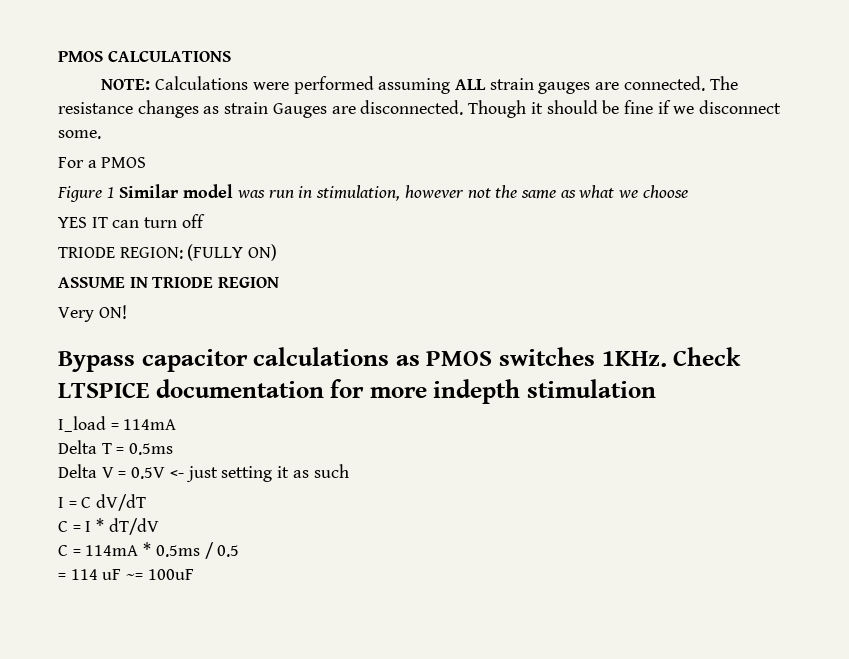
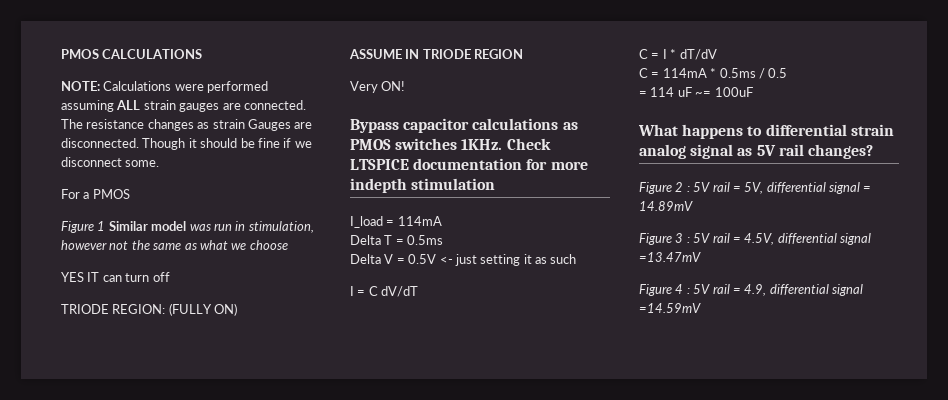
+ What happens to differential strain analog signal as 5V rail changes?
+ Figure 2 : 5V rail = 5V, differential signal = 14.89mV
+ Figure 3 : 5V rail = 4.5V, differential signal =13.47mV
+ Figure 4 : 5V rail = 4.9, differential signal =14.59mV

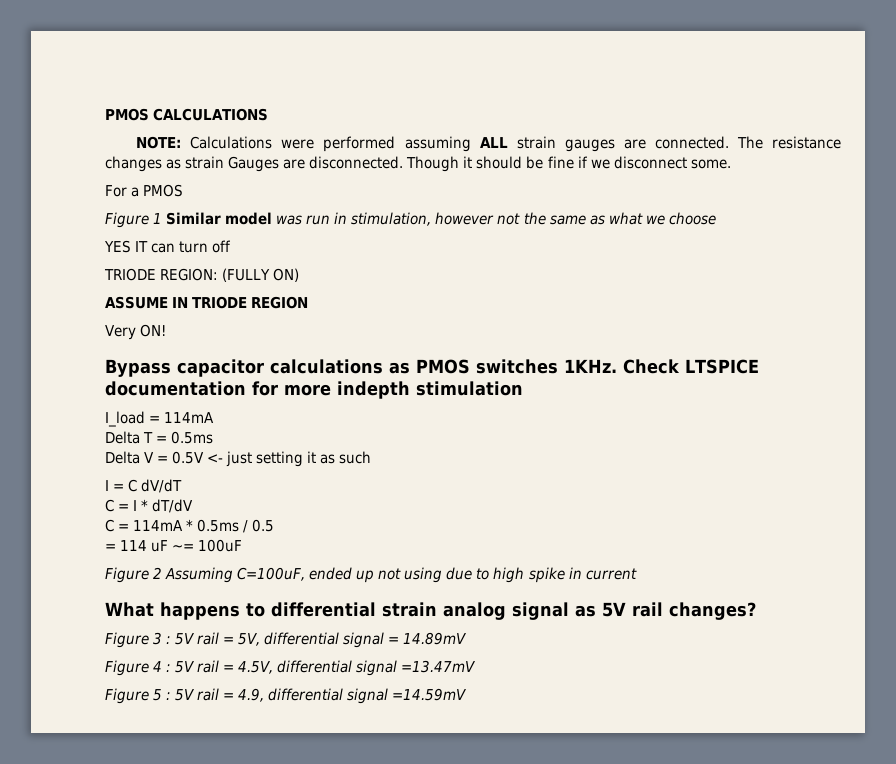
+ Figure 2 Assuming C=100uF, ended up not using due to high spike in current
- Figure 2 : 5V rail = 5V, differential signal = 14.89mV
+ Figure 3 : 5V rail = 5V, differential signal = 14.89mV
- Figure 3 : 5V rail = 4.5V, differential signal =13.47mV
+ Figure 4 : 5V rail = 4.5V, differential signal =13.47mV
- Figure 4 : 5V rail = 4.9, differential signal =14.59mV
+ Figure 5 : 5V rail = 4.9, differential signal =14.59mV

